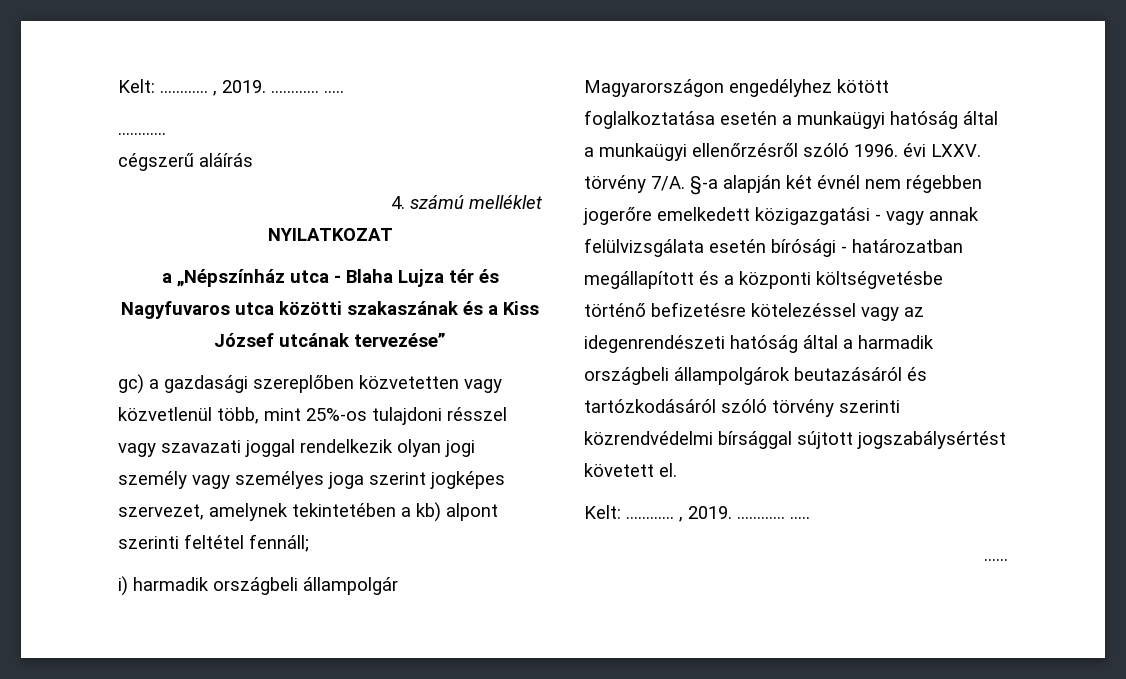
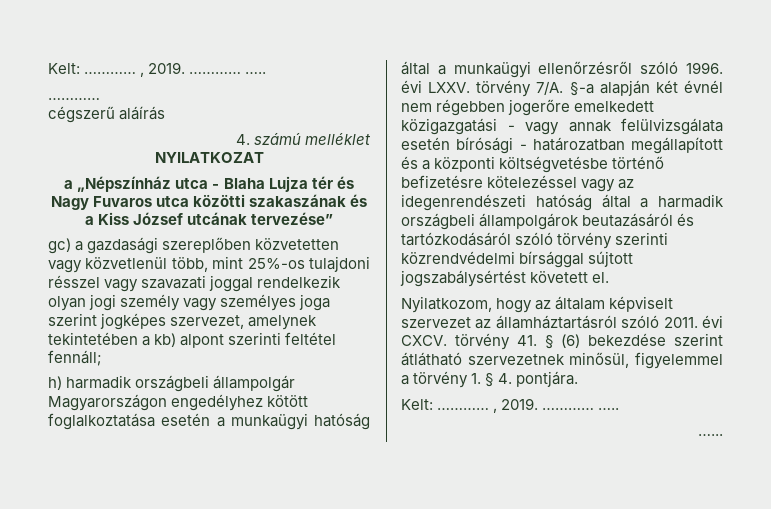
- a „Népszínház utca - Blaha Lujza tér és Nagyfuvaros utca közötti szakaszának és a Kiss József utcának tervezése”
+ a „Népszínház utca - Blaha Lujza tér és Nagy Fuvaros utca közötti szakaszának és a Kiss József utcának tervezése”
- i) harmadik országbeli állampolgár Magyarországon engedélyhez kötött foglalkoztatása esetén a munkaügyi hatóság által a munkaügyi ellenőrzésről szóló 1996. évi LXXV. törvény 7/A.
+ h) harmadik országbeli állampolgár Magyarországon engedélyhez kötött foglalkoztatása esetén a munkaügyi hatóság által a munkaügyi ellenőrzésről szóló 1996. évi LXXV. törvény 7/A.
+ Nyilatkozom, hogy az általam képviselt szervezet az államháztartásról szóló 2011. évi CXCV. törvény 41. § (6) bekezdése szerint átlátható szervezetnek minősül, figyelemmel a törvény 1. § 4. pontjára.

